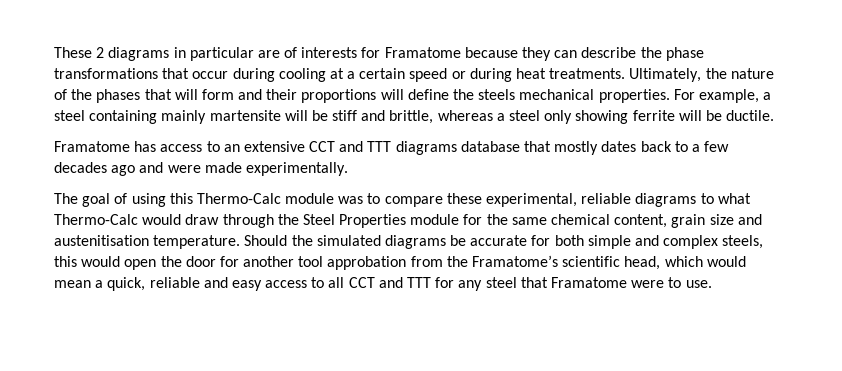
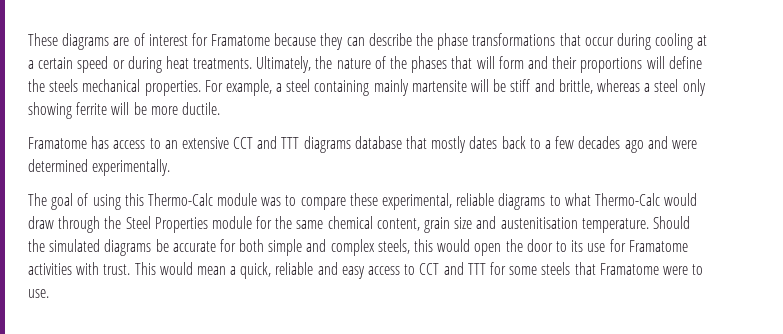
- These 2 diagrams in particular are of interests for Framatome because they can describe the phase transformations that occur during cooling at a certain speed or during heat treatments.
+ These diagrams are of interest for Framatome because they can describe the phase transformations that occur during cooling at a certain speed or during heat treatments.
- For example, a steel containing mainly martensite will be stiff and brittle, whereas a steel only showing ferrite will be ductile.
+ For example, a steel containing mainly martensite will be stiff and brittle, whereas a steel only showing ferrite will be more ductile.
- Framatome has access to an extensive CCT and TTT diagrams database that mostly dates back to a few decades ago and were made experimentally.
+ Framatome has access to an extensive CCT and TTT diagrams database that mostly dates back to a few decades ago and were determined experimentally.
- Should the simulated diagrams be accurate for both simple and complex steels, this would open the door for another tool approbation from the Framatome’s scientific head, which would mean a quick, reliable and easy access to all CCT and TTT for any steel that Framatome were to use.
+ Should the simulated diagrams be accurate for both simple and complex steels, this would open the door to its use for Framatome activities with trust. This would mean a quick, reliable and easy access to CCT and TTT for some steels that Framatome were to use.

